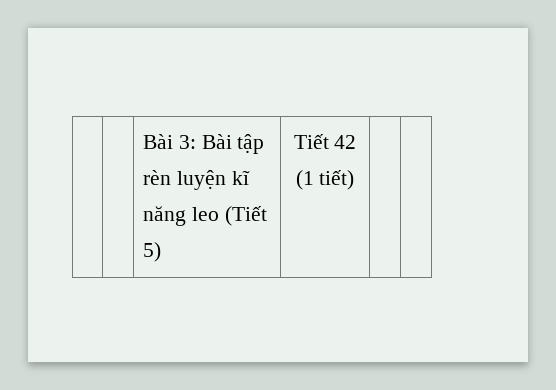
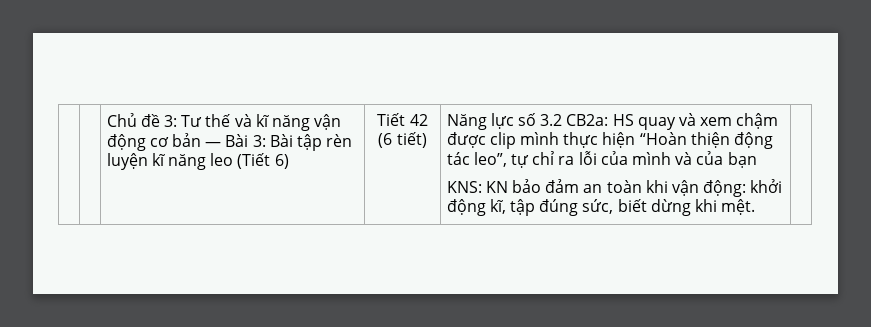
- Bài 3: Bài tập rèn luyện kĩ năng leo (Tiết 5)
+ Chủ đề 3: Tư thế và kĩ năng vận động cơ bản — Bài 3: Bài tập rèn luyện kĩ năng leo (Tiết 6)
- Tiết 42 (1 tiết)
+ Tiết 42 (6 tiết)
+ Năng lực số 3.2 CB2a: HS quay và xem chậm được clip mình thực hiện “Hoàn thiện động tác leo”, tự chỉ ra lỗi của mình và của bạn
+ KNS: KN bảo đảm an toàn khi vận động: khởi động kĩ, tập đúng sức, biết dừng khi mệt.

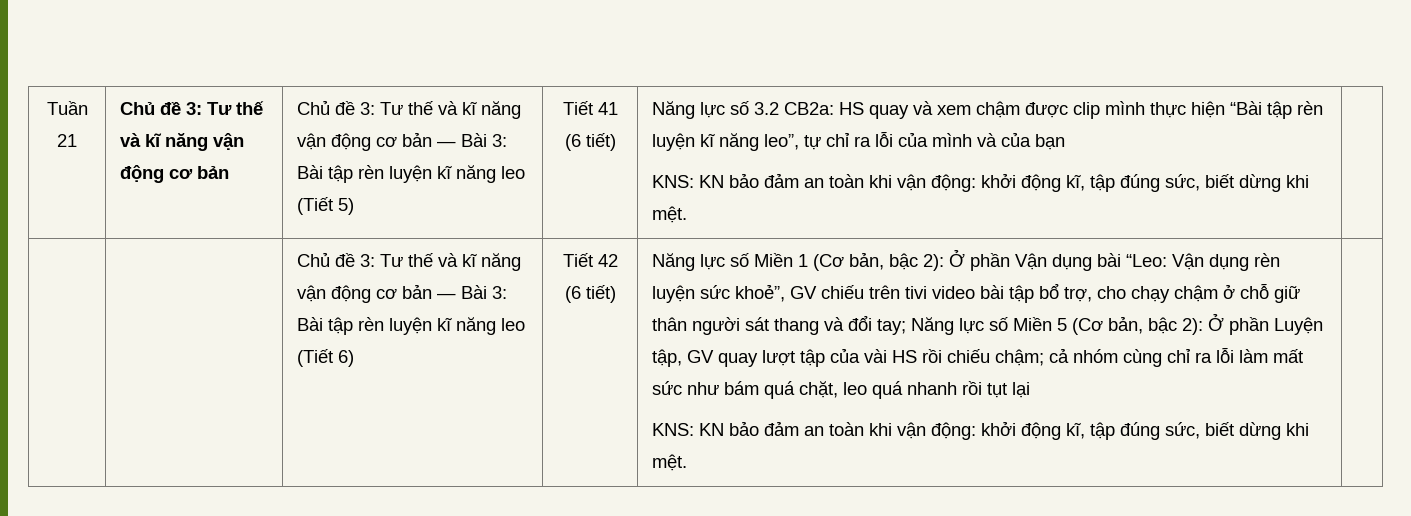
+ Tuần 21 | Chủ đề 3: Tư thế và kĩ năng vận động cơ bản | Chủ đề 3: Tư thế và kĩ năng vận động cơ bản — Bài 3: Bài tập rèn luyện kĩ năng leo (Tiết 5) | Tiết 41 (6 tiết) | Năng lực số 3.2 CB2a: HS quay và xem chậm được clip mình thực hiện “Bài tập rèn luyện kĩ năng leo”, tự chỉ ra lỗi của mình và của bạn
+ KNS: KN bảo đảm an toàn khi vận động: khởi động kĩ, tập đúng sức, biết dừng khi mệt.
- Năng lực số 3.2 CB2a: HS quay và xem chậm được clip mình thực hiện “Hoàn thiện động tác leo”, tự chỉ ra lỗi của mình và của bạn
+ Năng lực số Miền 1 (Cơ bản, bậc 2): Ở phần Vận dụng bài “Leo: Vận dụng rèn luyện sức khoẻ”, GV chiếu trên tivi video bài tập bổ trợ, cho chạy chậm ở chỗ giữ thân người sát thang và đổi tay; Năng lực số Miền 5 (Cơ bản, bậc 2): Ở phần Luyện tập, GV quay lượt tập của vài HS rồi chiếu chậm; cả nhóm cùng chỉ ra lỗi làm mất sức như bám quá chặt, leo quá nhanh rồi tụt lại

